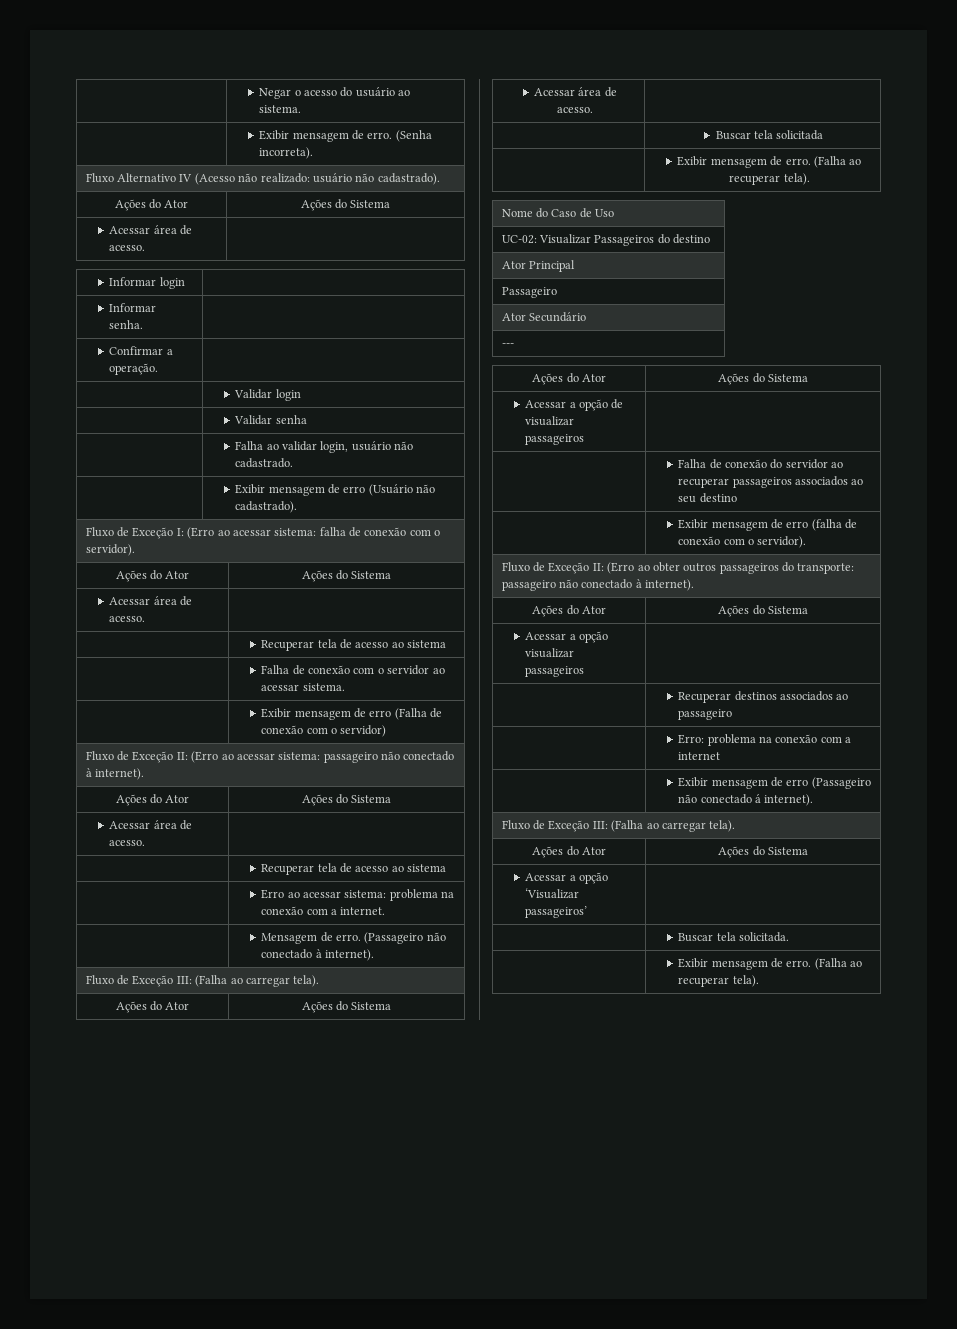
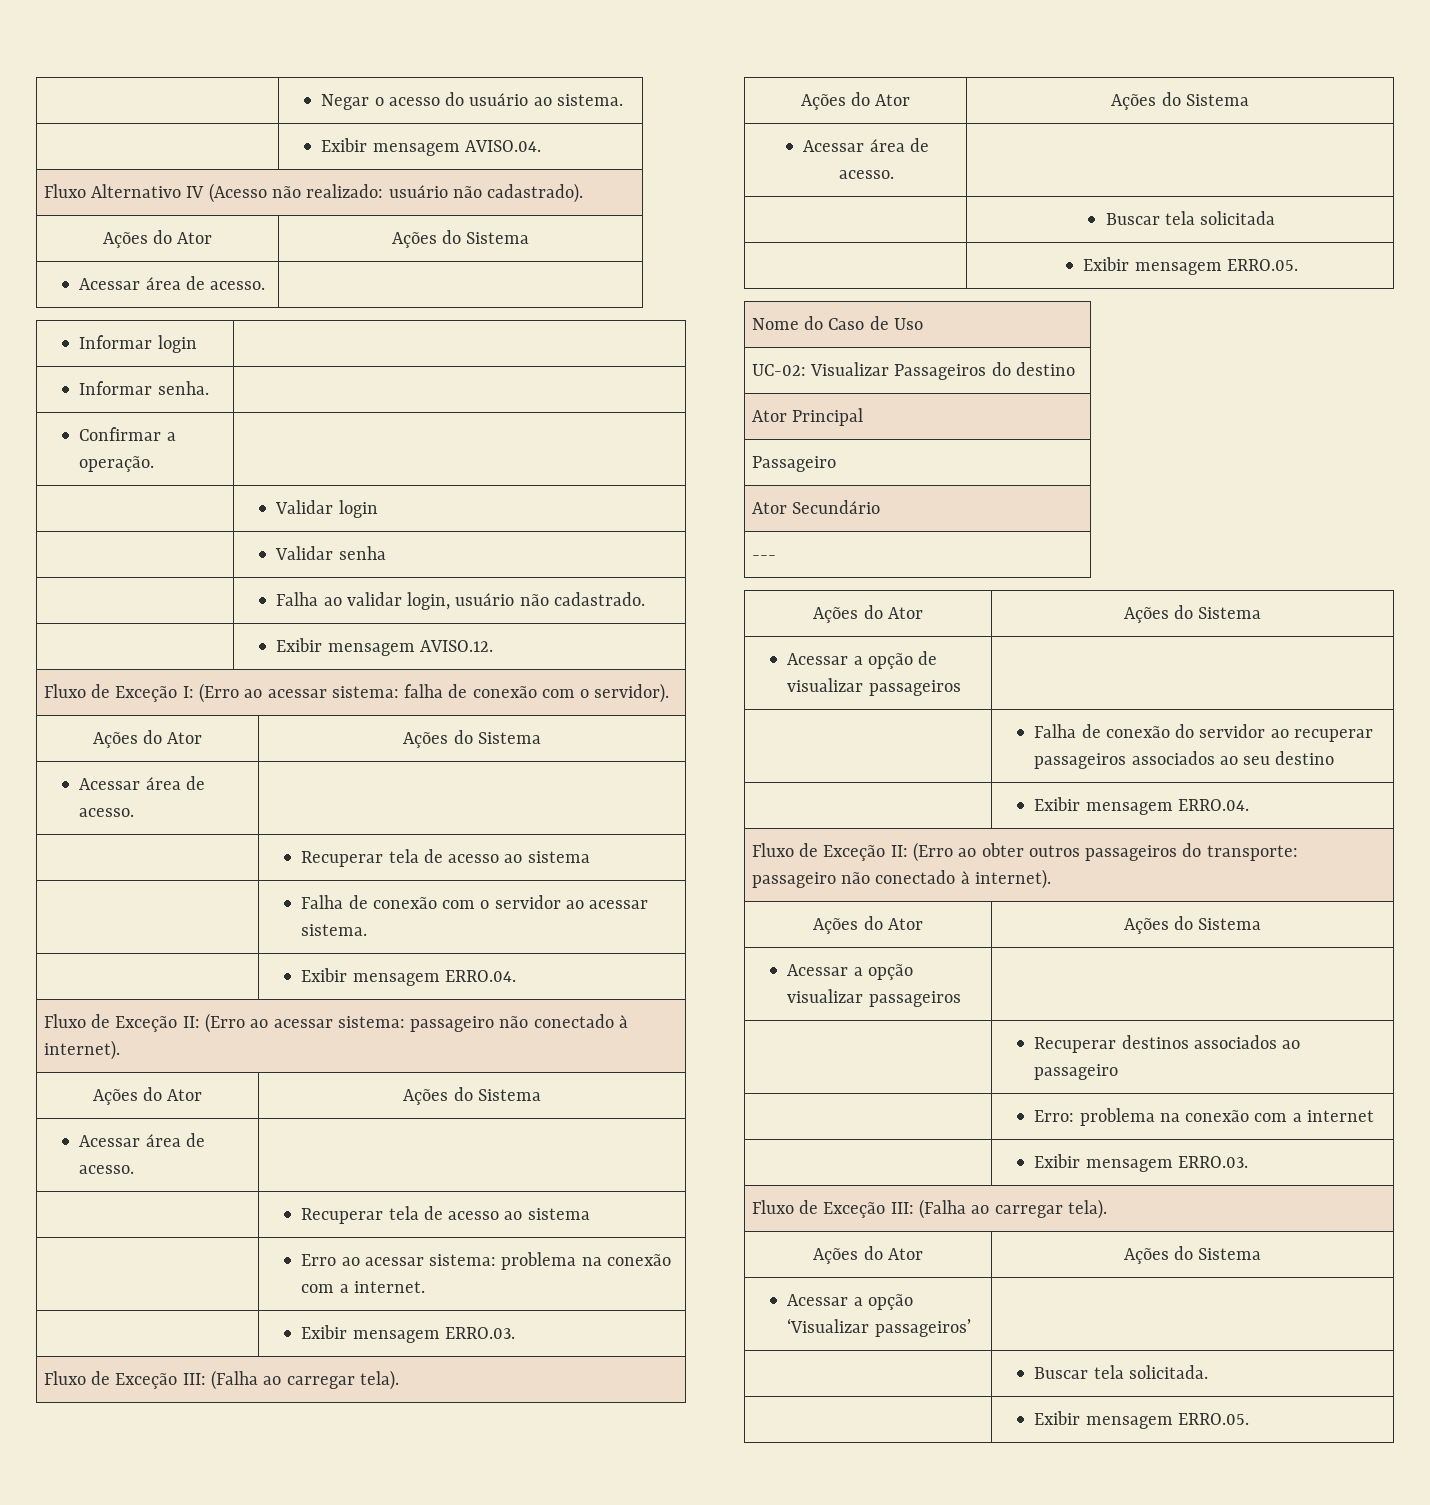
- | Exibir mensagem de erro. (Senha incorreta).
+ | Exibir mensagem AVISO.04.
- | Exibir mensagem de erro (Usuário não cadastrado).
+ | Exibir mensagem AVISO.12.
  | Falha de conexão com o servidor ao acessar sistema.
- | Exibir mensagem de erro (Falha de conexão com o servidor)
+ | Exibir mensagem ERRO.04.
  | Erro ao acessar sistema: problema na conexão com a internet.
- | Mensagem de erro. (Passageiro não conectado à internet).
+ | Exibir mensagem ERRO.03.
  | Buscar tela solicitada
- | Exibir mensagem de erro. (Falha ao recuperar tela).
+ | Exibir mensagem ERRO.05.
  | Falha de conexão do servidor ao recuperar passageiros associados ao seu destino
- | Exibir mensagem de erro (falha de conexão com o servidor).
+ | Exibir mensagem ERRO.04.
  | Erro: problema na conexão com a internet
- | Exibir mensagem de erro (Passageiro não conectado á internet).
+ | Exibir mensagem ERRO.03.
  | Buscar tela solicitada.
- | Exibir mensagem de erro. (Falha ao recuperar tela).
+ | Exibir mensagem ERRO.05.

